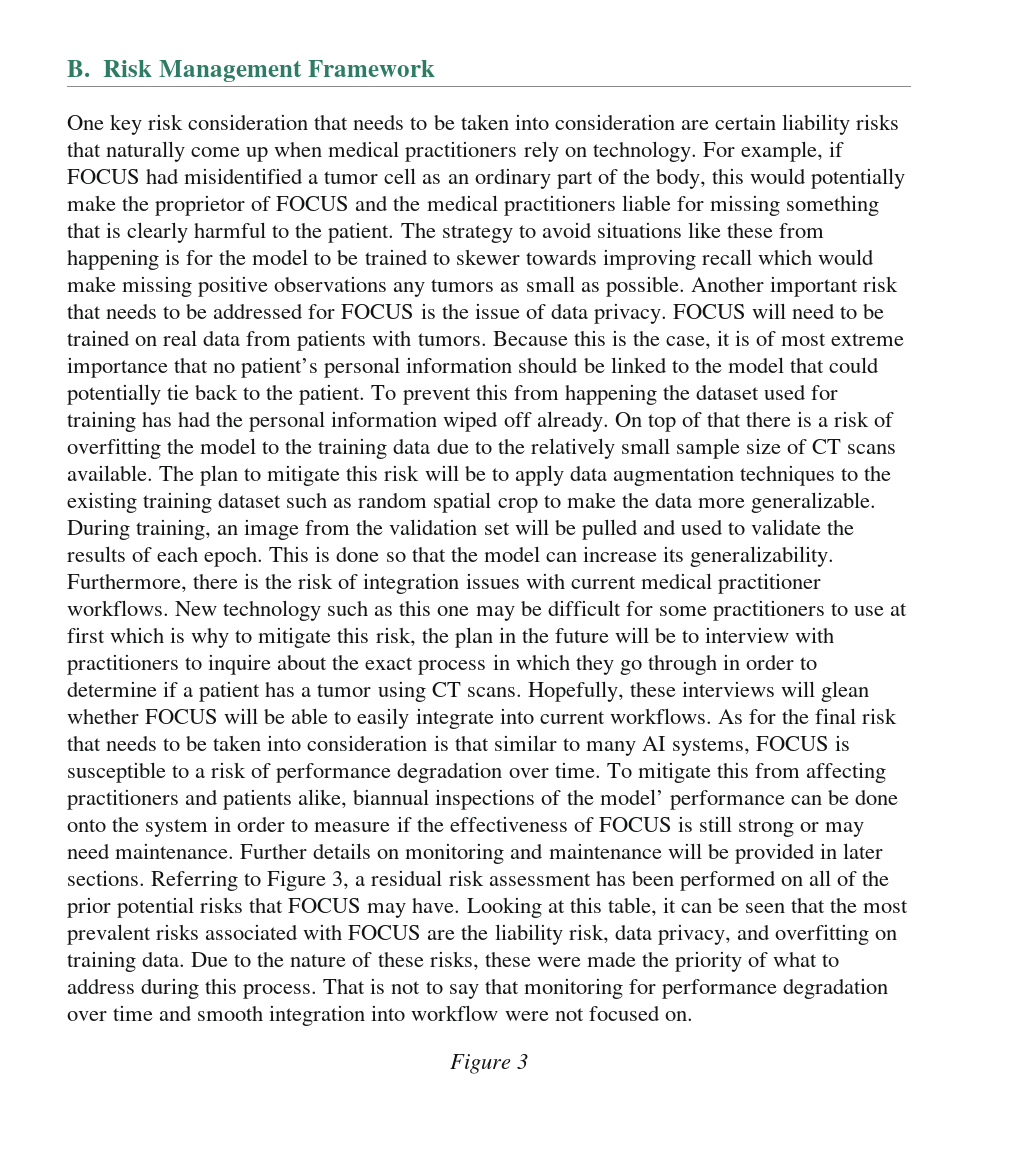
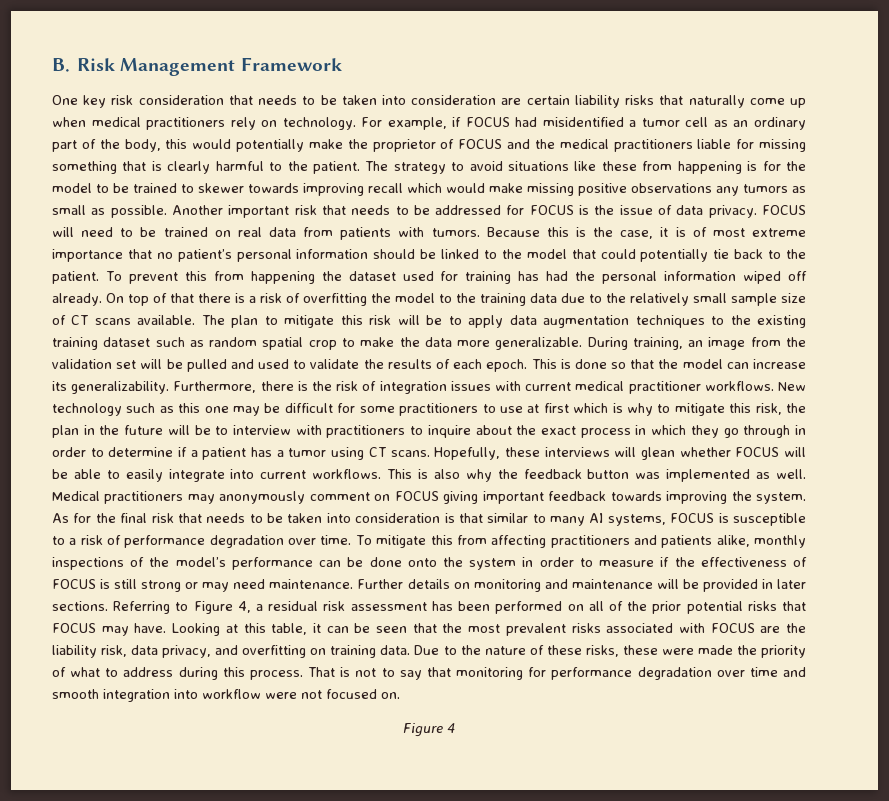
+ This is also why the feedback button was implemented as well. Medical practitioners may anonymously comment on FOCUS giving important feedback towards improving the system.
- To mitigate this from affecting practitioners and patients alike, biannual inspections of the model’ performance can be done onto the system in order to measure if the effectiveness of FOCUS is still strong or may need maintenance.
+ To mitigate this from affecting practitioners and patients alike, monthly inspections of the model’s performance can be done onto the system in order to measure if the effectiveness of FOCUS is still strong or may need maintenance.
- Referring to Figure 3, a residual risk assessment has been performed on all of the prior potential risks that FOCUS may have.
+ Referring to Figure 4, a residual risk assessment has been performed on all of the prior potential risks that FOCUS may have.
- Figure 3
+ Figure 4

